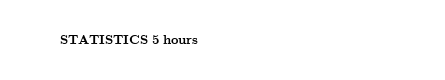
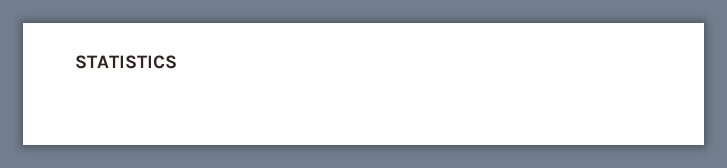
- STATISTICS 5 hours
+ STATISTICS

